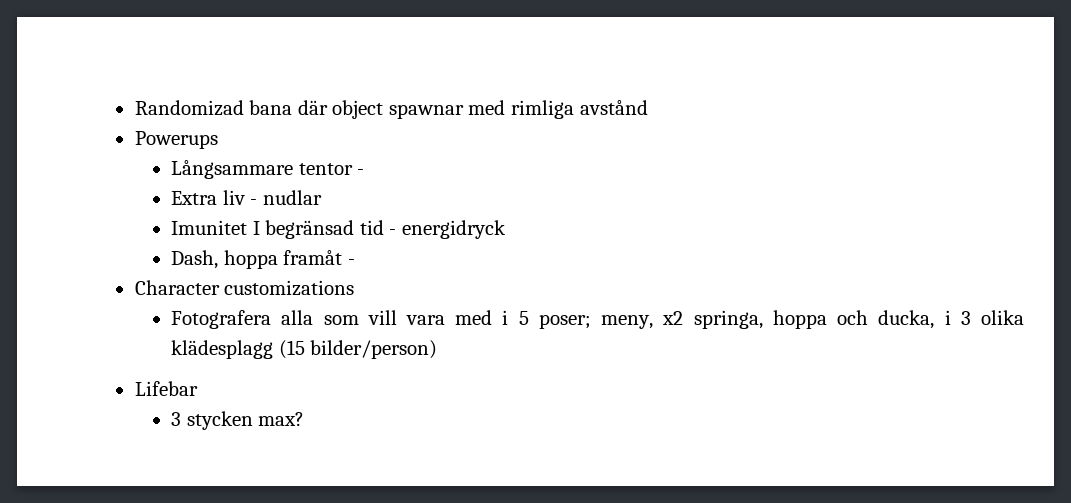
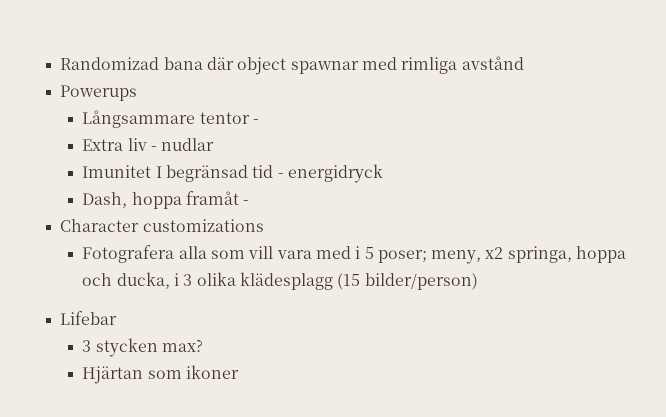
+ Hjärtan som ikoner

